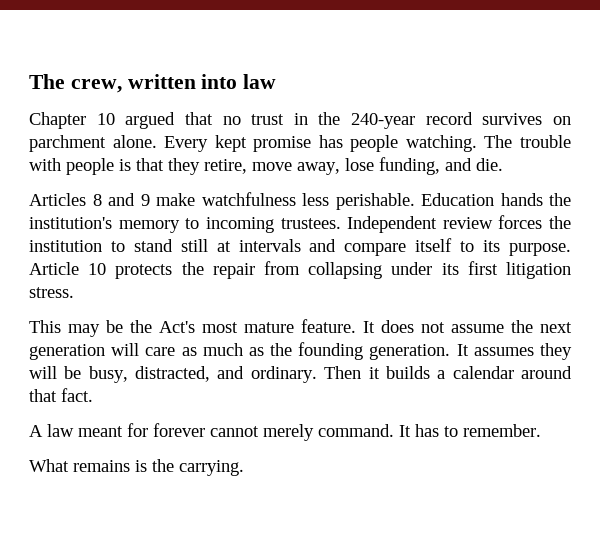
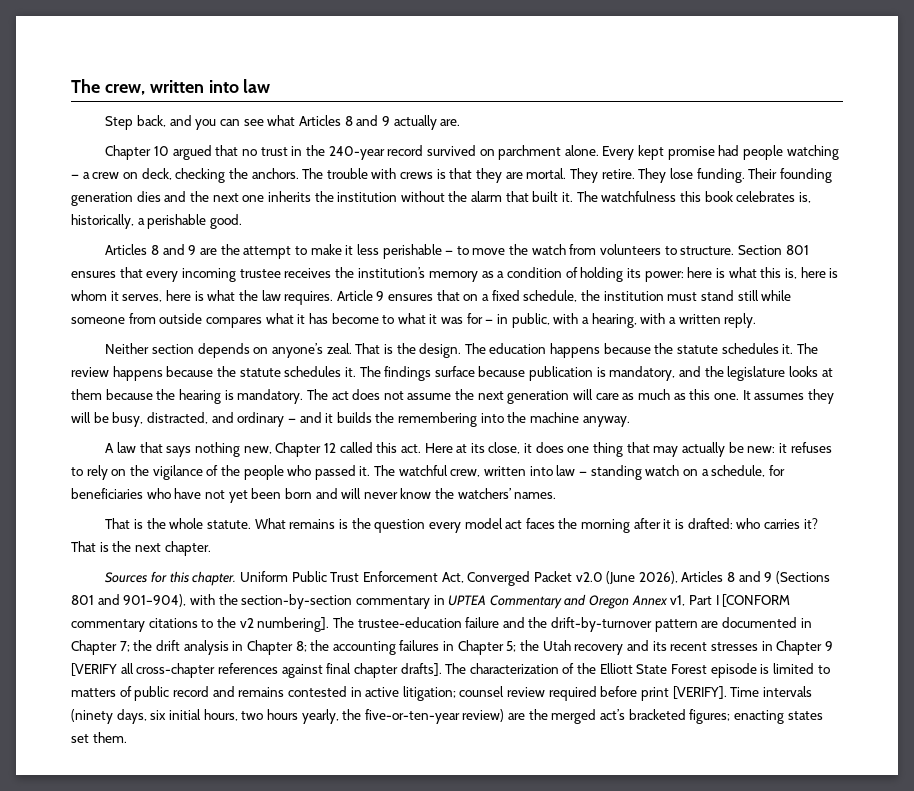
+ Step back, and you can see what Articles 8 and 9 actually are.
- Chapter 10 argued that no trust in the 240-year record survives on parchment alone.
+ Chapter 10 argued that no trust in the 240-year record survived on parchment alone.
- Every kept promise has people watching.
+ Every kept promise had people watching — a crew on deck, checking the anchors.
- The trouble with people is that they retire, move away, lose funding, and die.
- Articles 8 and 9 make watchfulness less perishable. Education hands the institution's memory to incoming trustees. Independent review forces the institution to stand still at intervals and compare itself to its purpose. Article 10 protects the repair from collapsing under its first litigation stress.
- This may be the Act's most mature feature. It does not assume the next generation will care as much as the founding generation.
+ The trouble with crews is that they are mortal. They retire. They lose funding. Their founding generation dies and the next one inherits the institution without the alarm that built it. The watchfulness this book celebrates is, historically, a perishable good.
+ Articles 8 and 9 are the attempt to make it less perishable — to move the watch from volunteers to structure. Section 801 ensures that every incoming trustee receives the institution’s memory as a condition of holding its power: here is what this is, here is whom it serves, here is what the law requires. Article 9 ensures that on a fixed schedule, the institution must stand still while someone from outside compares what it has become to what it was for — in public, with a hearing, with a written reply.
+ Neither section depends on anyone’s zeal. That is the design. The education happens because the statute schedules it. The review happens because the statute schedules it. The findings surface because publication is mandatory, and the legislature looks at them because the hearing is mandatory. The act does not assume the next generation will care as much as this one.
- It assumes they will be busy, distracted, and ordinary. Then it builds a calendar around that fact.
- A law meant for forever cannot merely command. It has to remember.
- What remains is the carrying.
+ It assumes they will be busy, distracted, and ordinary — and it builds the remembering into the machine anyway.
+ A law that says nothing new, Chapter 12 called this act. Here at its close, it does one thing that may actually be new: it refuses to rely on the vigilance of the people who passed it. The watchful crew, written into law — standing watch on a schedule, for beneficiaries who have not yet been born and will never know the watchers’ names.
+ That is the whole statute. What remains is the question every model act faces the morning after it is drafted: who carries it? That is the next chapter.
+ Sources for this chapter. Uniform Public Trust Enforcement Act, Converged Packet v2.0 (June 2026), Articles 8 and 9 (Sections 801 and 901–904), with the section-by-section commentary in UPTEA Commentary and Oregon Annex v1, Part I [CONFORM commentary citations to the v2 numbering]. The trustee-education failure and the drift-by-turnover pattern are documented in Chapter 7; the drift analysis in Chapter 8; the accounting failures in Chapter 5; the Utah recovery and its recent stresses in Chapter 9 [VERIFY all cross-chapter references against final chapter drafts]. The characterization of the Elliott State Forest episode is limited to matters of public record and remains contested in active litigation; counsel review required before print [VERIFY]. Time intervals (ninety days, six initial hours, two hours yearly, the five-or-ten-year review) are the merged act’s bracketed figures; enacting states set them.

